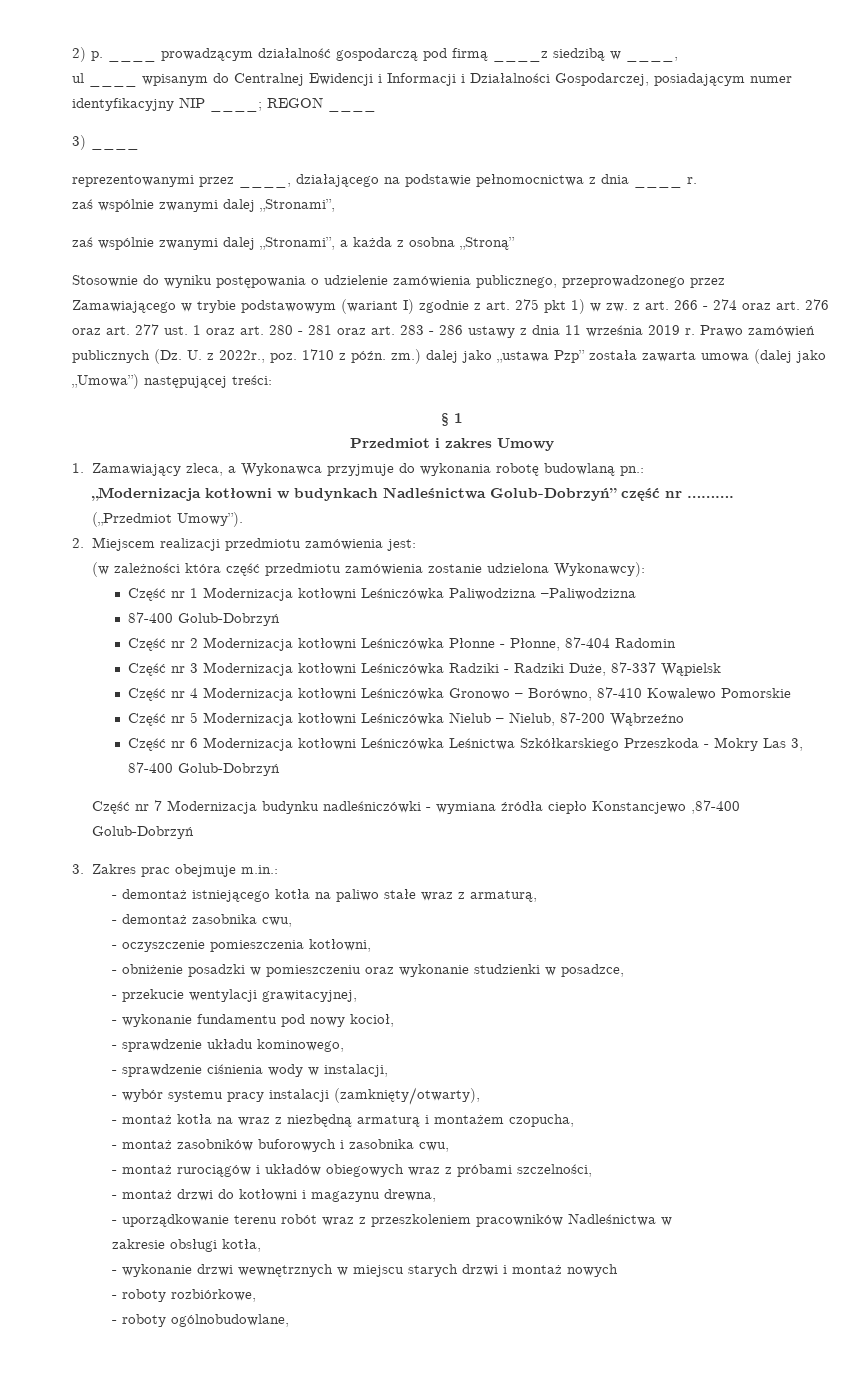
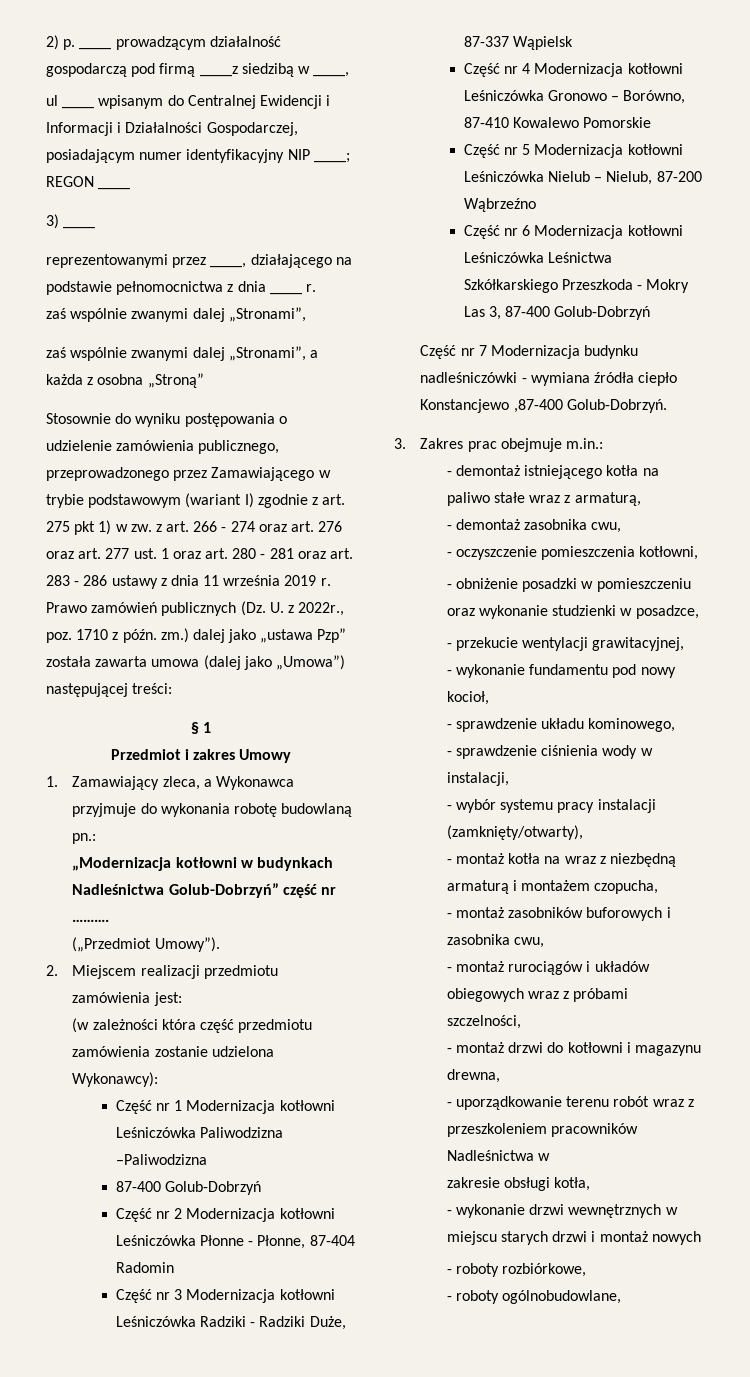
- Część nr 7 Modernizacja budynku nadleśniczówki - wymiana źródła ciepło Konstancjewo ,87-400 Golub-Dobrzyń
+ Część nr 7 Modernizacja budynku nadleśniczówki - wymiana źródła ciepło Konstancjewo ,87-400 Golub-Dobrzyń.

